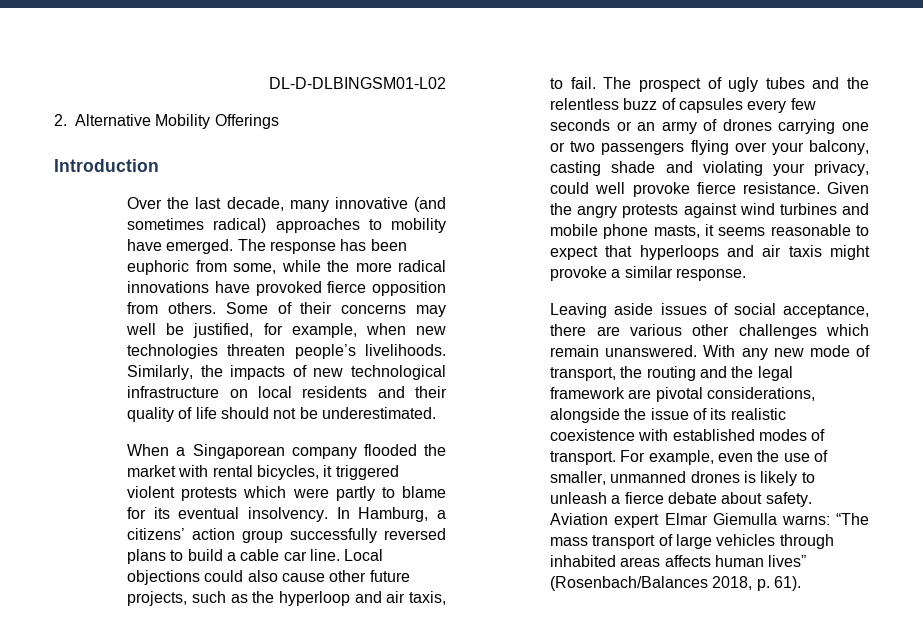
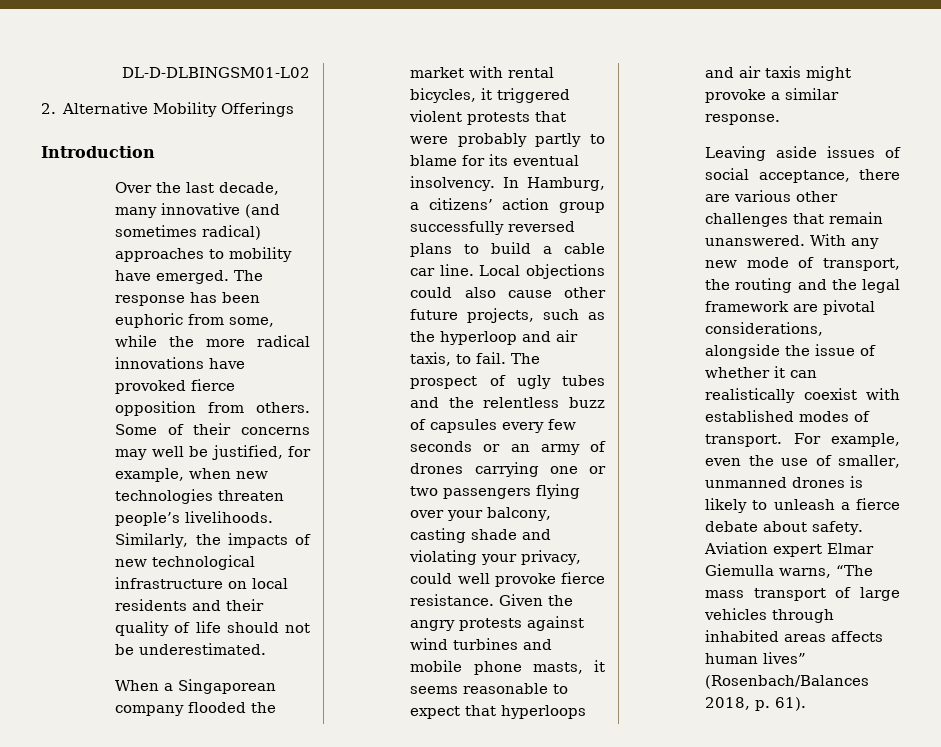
- When a Singaporean company flooded the market with rental bicycles, it triggered violent protests which were partly to blame for its eventual insolvency.
+ When a Singaporean company flooded the market with rental bicycles, it triggered violent protests that were probably partly to blame for its eventual insolvency.
- Leaving aside issues of social acceptance, there are various other challenges which remain unanswered.
+ Leaving aside issues of social acceptance, there are various other challenges that remain unanswered.
- With any new mode of transport, the routing and the legal framework are pivotal considerations, alongside the issue of its realistic coexistence with established modes of transport.
+ With any new mode of transport, the routing and the legal framework are pivotal considerations, alongside the issue of whether it can realistically coexist with established modes of transport.
- Aviation expert Elmar Giemulla warns: “The mass transport of large vehicles through inhabited areas affects human lives” (Rosenbach/Balances 2018, p. 61).
+ Aviation expert Elmar Giemulla warns, “The mass transport of large vehicles through inhabited areas affects human lives” (Rosenbach/Balances 2018, p. 61).

